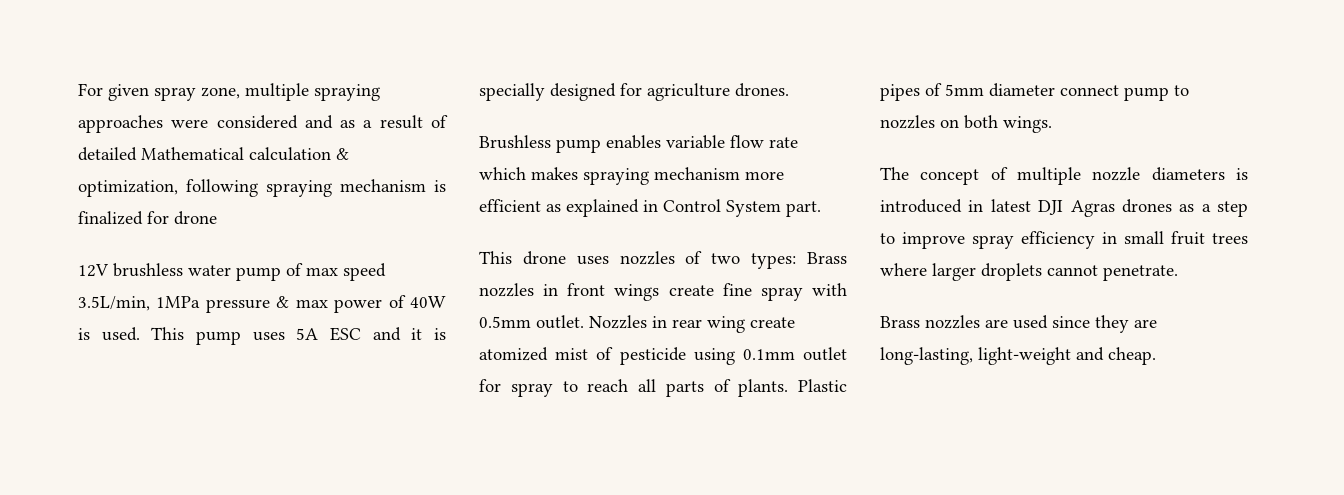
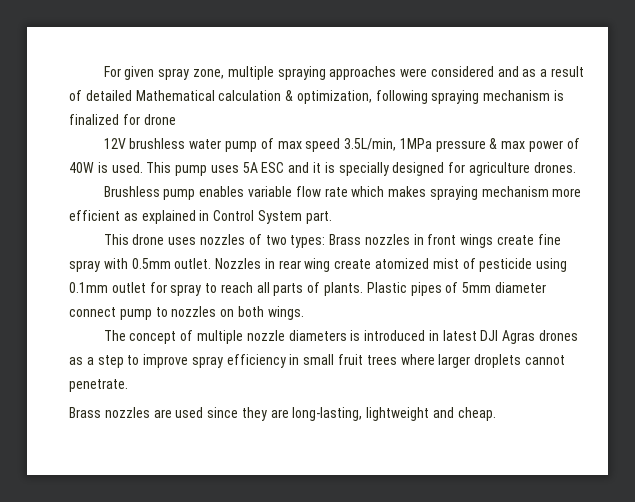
- Brass nozzles are used since they are long-lasting, light-weight and cheap.
+ Brass nozzles are used since they are long-lasting, lightweight and cheap.

